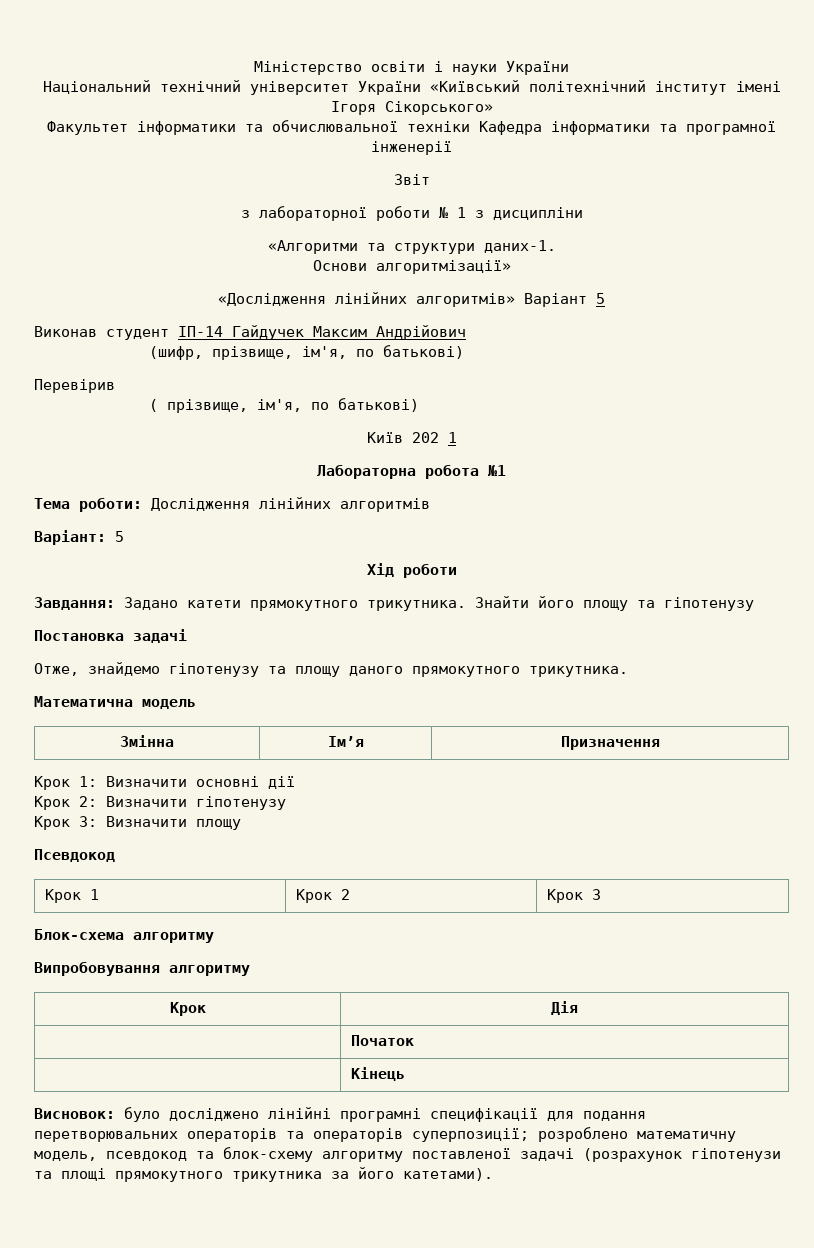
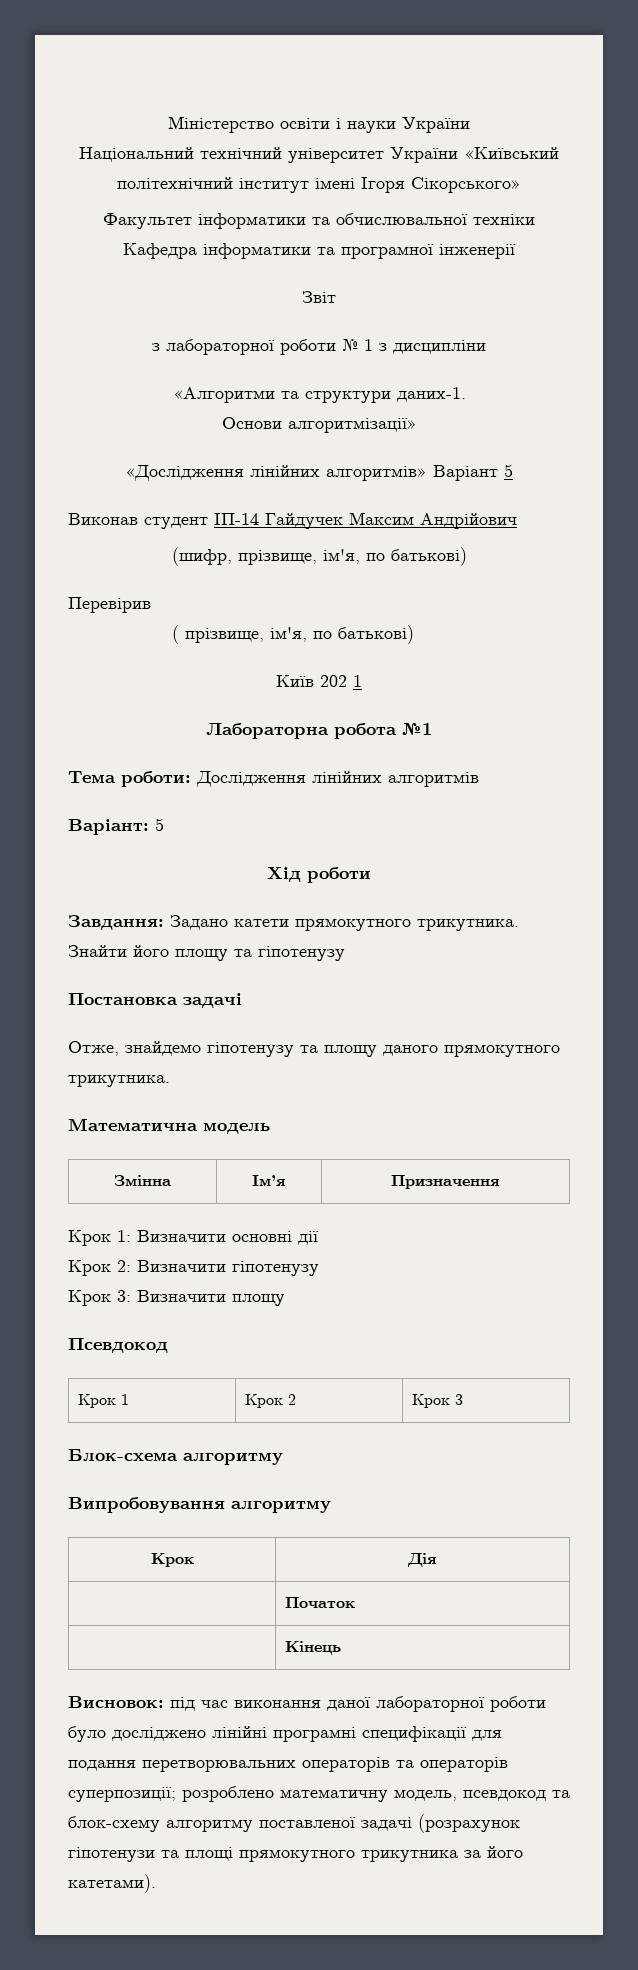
- Висновок: було досліджено лінійні програмні специфікації для подання перетворювальних операторів та операторів суперпозиції; розроблено математичну модель, псевдокод та блок-схему алгоритму поставленої задачі (розрахунок гіпотенузи та площі прямокутного трикутника за його катетами).
+ Висновок: під час виконання даної лабораторної роботи було досліджено лінійні програмні специфікації для подання перетворювальних операторів та операторів суперпозиції; розроблено математичну модель, псевдокод та блок-схему алгоритму поставленої задачі (розрахунок гіпотенузи та площі прямокутного трикутника за його катетами).

